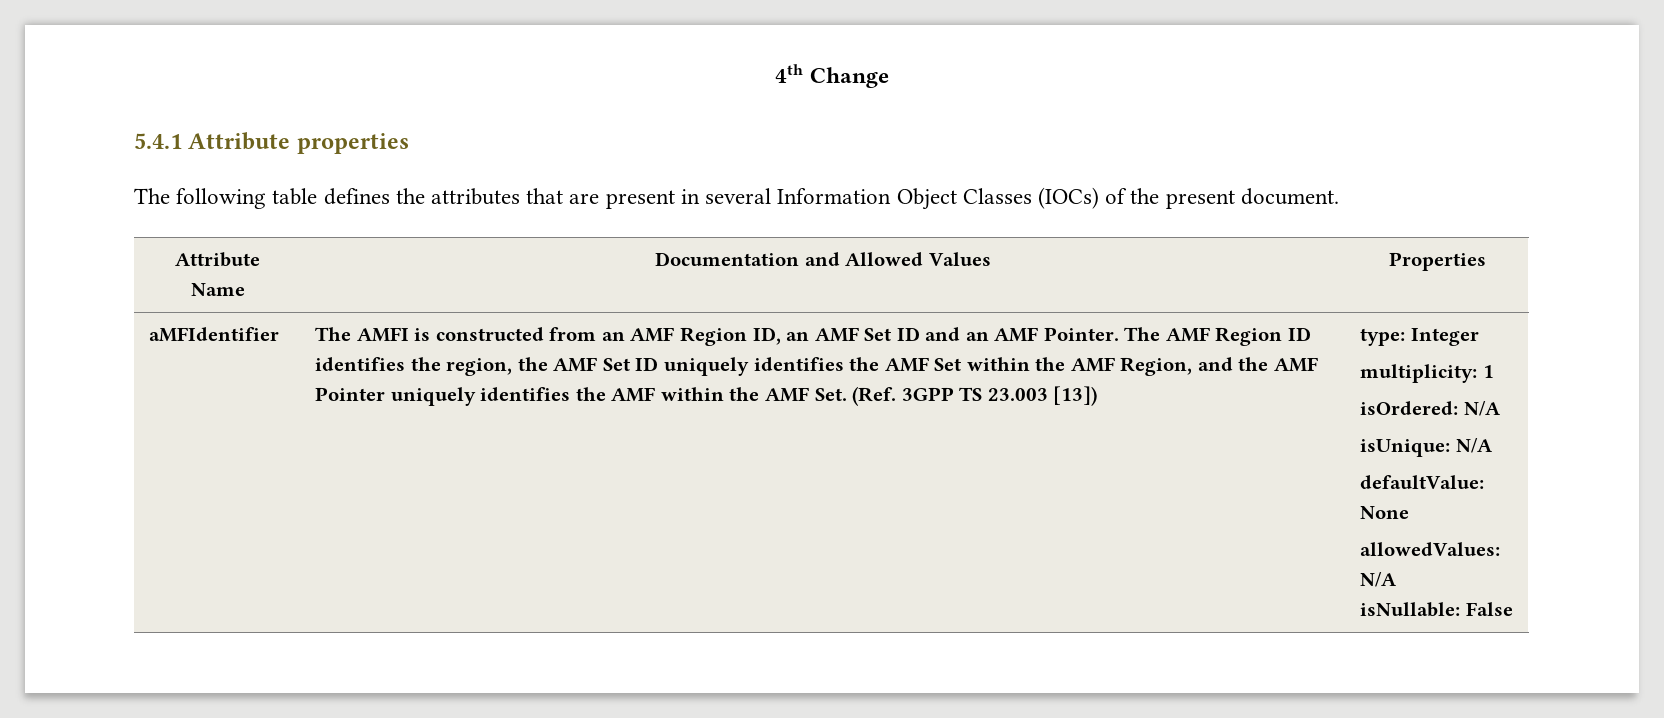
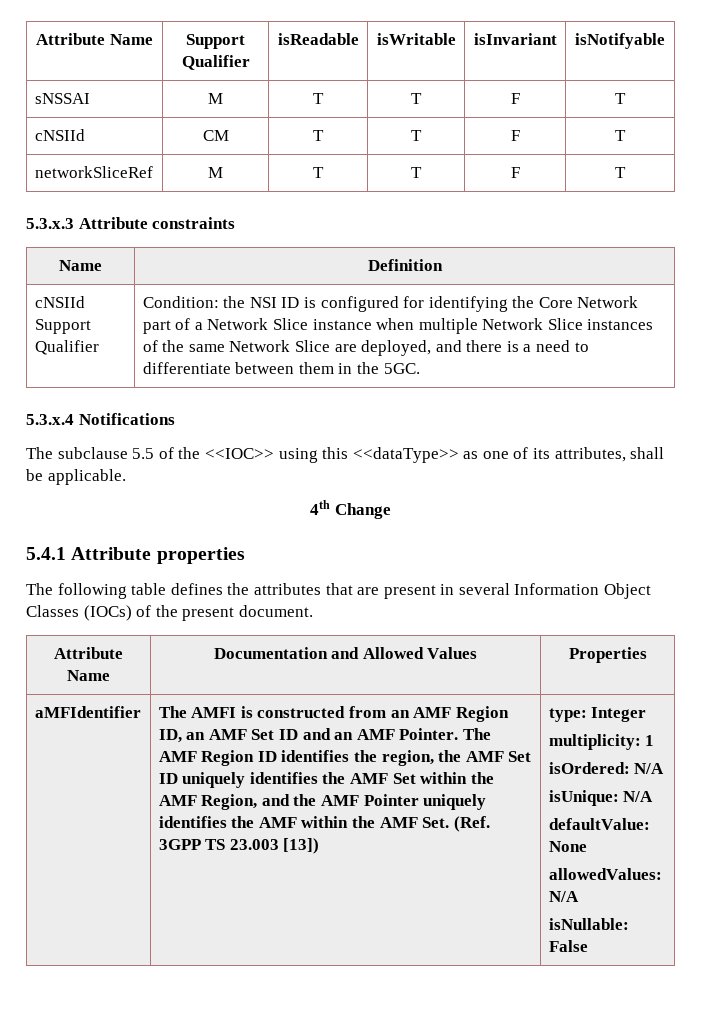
+ Attribute Name | Support Qualifier | isReadable | isWritable | isInvariant | isNotifyable
+ sNSSAI | M | T | T | F | T
+ cNSIId | CM | T | T | F | T
+ networkSliceRef | M | T | T | F | T
+ 5.3.x.3 Attribute constraints
+ Name | Definition
+ cNSIId Support Qualifier | Condition: the NSI ID is configured for identifying the Core Network part of a Network Slice instance when multiple Network Slice instances of the same Network Slice are deployed, and there is a need to differentiate between them in the 5GC.
+ 5.3.x.4 Notifications
+ The subclause 5.5 of the <<IOC>> using this <<dataType>> as one of its attributes, shall be applicable.

